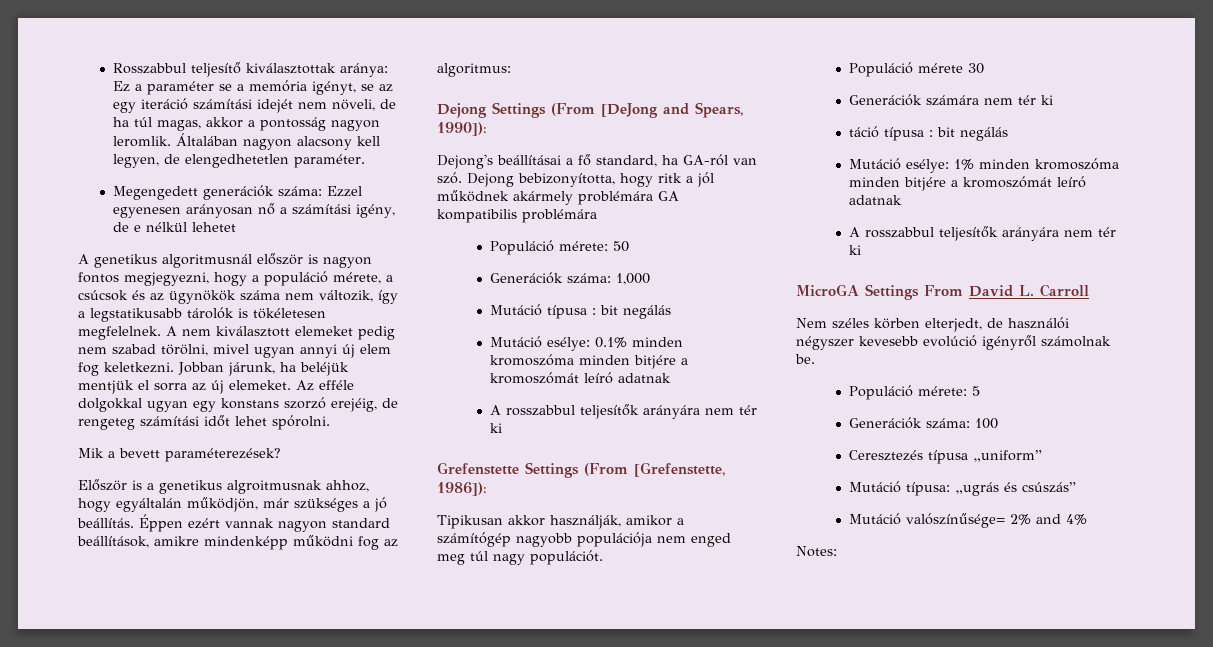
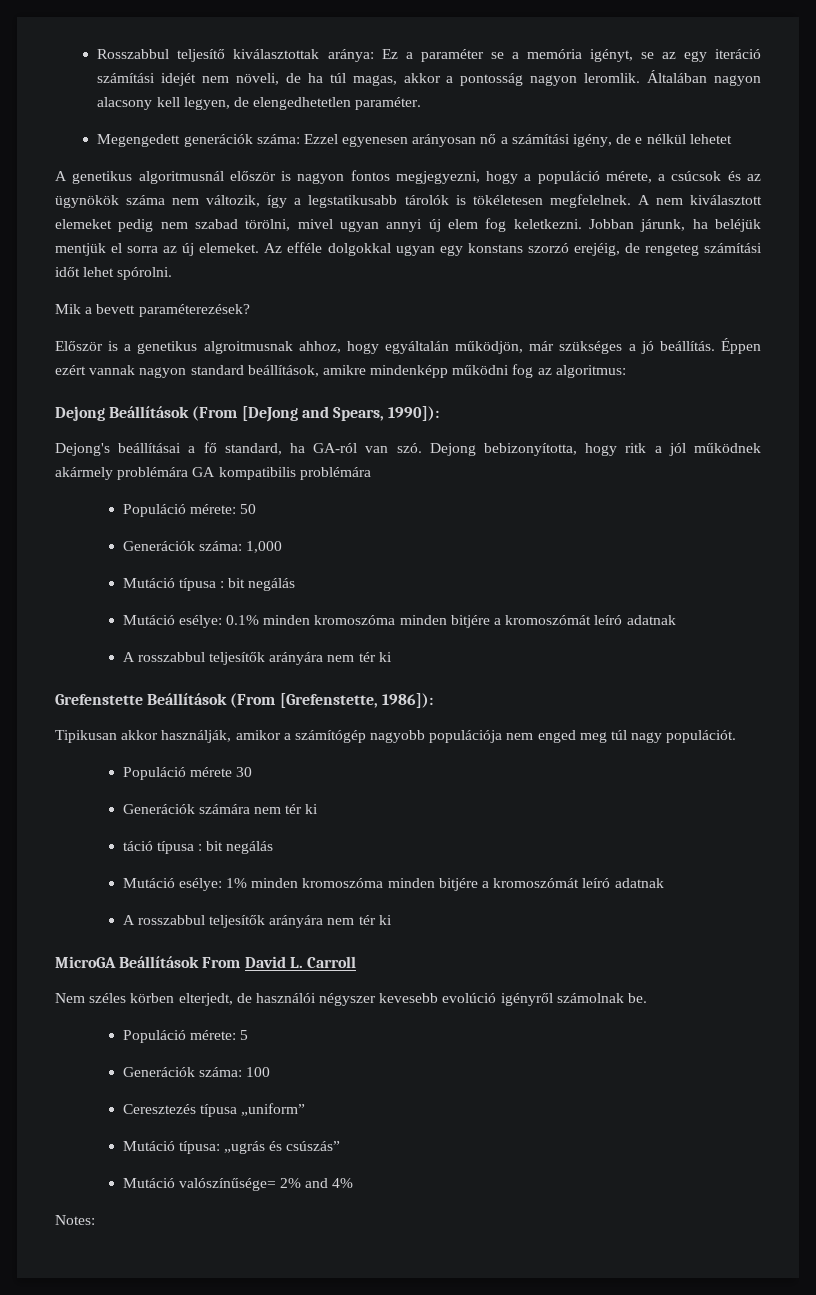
- Dejong Settings (From [DeJong and Spears, 1990]):
+ Dejong Beállítások (From [DeJong and Spears, 1990]):
- Grefenstette Settings (From [Grefenstette, 1986]):
+ Grefenstette Beállítások (From [Grefenstette, 1986]):
- MicroGA Settings From David L. Carroll
+ MicroGA Beállítások From David L. Carroll

